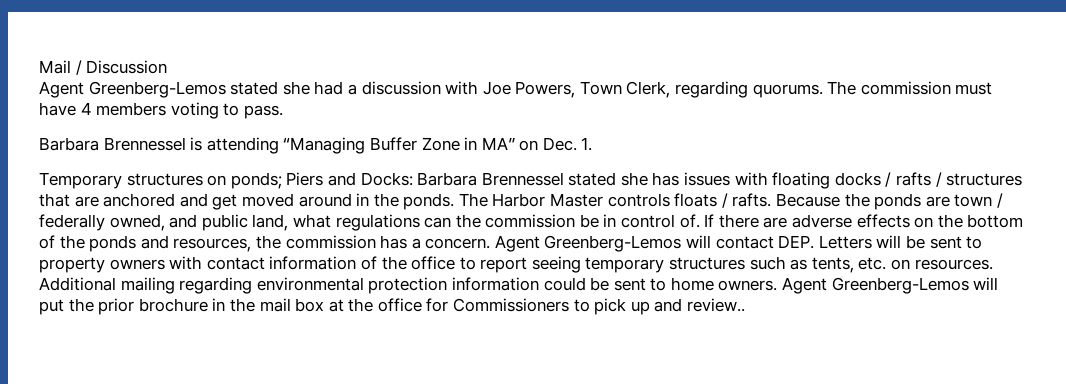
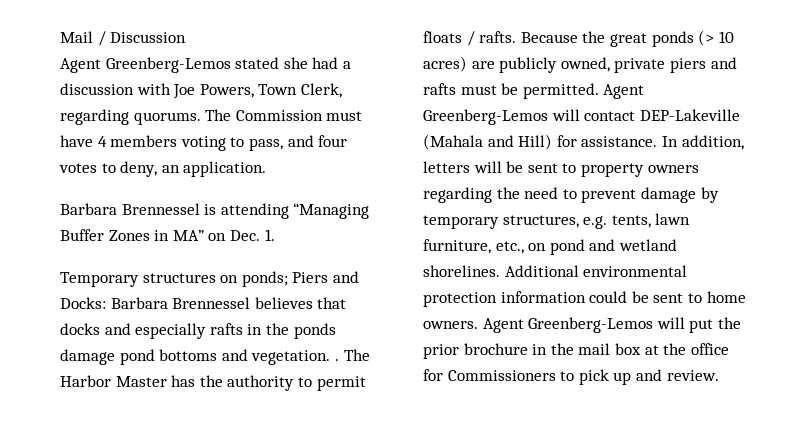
- The commission must have 4 members voting to pass.
+ The Commission must have 4 members voting to pass, and four votes to deny, an application.
- Barbara Brennessel is attending “Managing Buffer Zone in MA” on Dec. 1.
+ Barbara Brennessel is attending “Managing Buffer Zones in MA” on Dec. 1.
- Temporary structures on ponds; Piers and Docks: Barbara Brennessel stated she has issues with floating docks / rafts / structures that are anchored and get moved around in the ponds. The Harbor Master controls floats / rafts.
+ Temporary structures on ponds; Piers and Docks: Barbara Brennessel believes that docks and especially rafts in the ponds damage pond bottoms and vegetation. . The Harbor Master has the authority to permit floats / rafts.
- Because the ponds are town / federally owned, and public land, what regulations can the commission be in control of. If there are adverse effects on the bottom of the ponds and resources, the commission has a concern. Agent Greenberg-Lemos will contact DEP. Letters will be sent to property owners with contact information of the office to report seeing temporary structures such as tents, etc. on resources. Additional mailing regarding environmental protection information could be sent to home owners.
+ Because the great ponds (> 10 acres) are publicly owned, private piers and rafts must be permitted. Agent Greenberg-Lemos will contact DEP-Lakeville (Mahala and Hill) for assistance. In addition, letters will be sent to property owners regarding the need to prevent damage by temporary structures, e.g. tents, lawn furniture, etc., on pond and wetland shorelines. Additional environmental protection information could be sent to home owners.
- Agent Greenberg-Lemos will put the prior brochure in the mail box at the office for Commissioners to pick up and review..
+ Agent Greenberg-Lemos will put the prior brochure in the mail box at the office for Commissioners to pick up and review.

